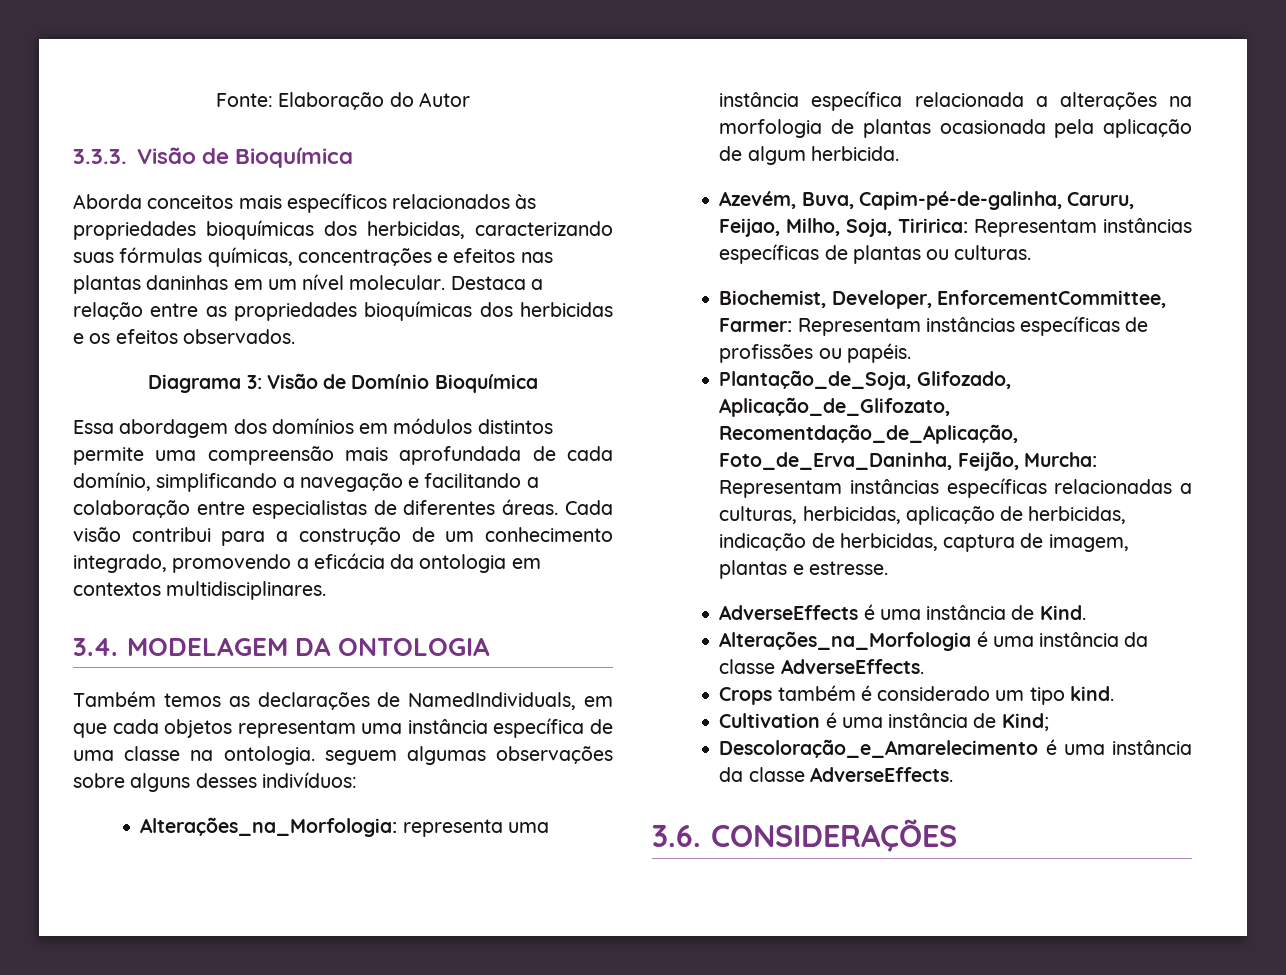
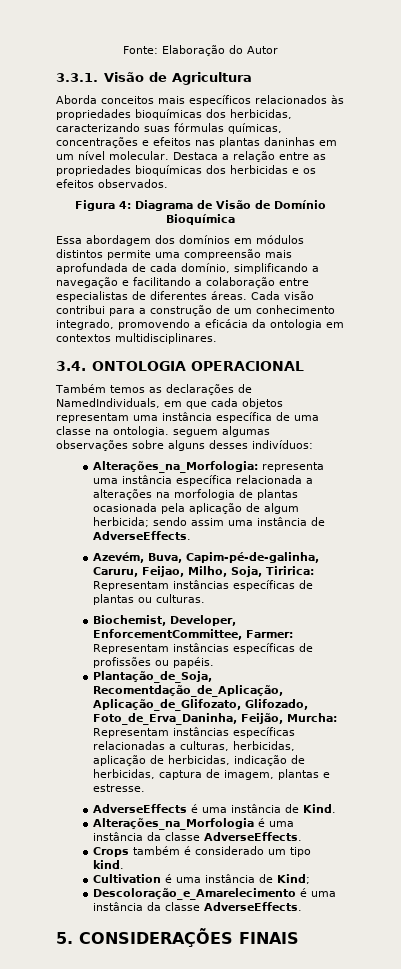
- 3.3.3. Visão de Bioquímica
+ 3.3.1. Visão de Agricultura
- Diagrama 3: Visão de Domínio Bioquímica
+ Figura 4: Diagrama de Visão de Domínio Bioquímica
- 3.4. MODELAGEM DA ONTOLOGIA
+ 3.4. ONTOLOGIA OPERACIONAL
- Alterações_na_Morfologia: representa uma instância específica relacionada a alterações na morfologia de plantas ocasionada pela aplicação de algum herbicida.
+ Alterações_na_Morfologia: representa uma instância específica relacionada a alterações na morfologia de plantas ocasionada pela aplicação de algum herbicida; sendo assim uma instância de AdverseEffects.
- Plantação_de_Soja, Glifozado, Aplicação_de_Glifozato, Recomentdação_de_Aplicação, Foto_de_Erva_Daninha, Feijão, Murcha: Representam instâncias específicas relacionadas a culturas, herbicidas, aplicação de herbicidas, indicação de herbicidas, captura de imagem, plantas e estresse.
+ Plantação_de_Soja, Recomentdação_de_Aplicação, Aplicação_de_Glifozato, Glifozado, Foto_de_Erva_Daninha, Feijão, Murcha: Representam instâncias específicas relacionadas a culturas, herbicidas, aplicação de herbicidas, indicação de herbicidas, captura de imagem, plantas e estresse.
- 3.6. CONSIDERAÇÕES
+ 5. CONSIDERAÇÕES FINAIS

